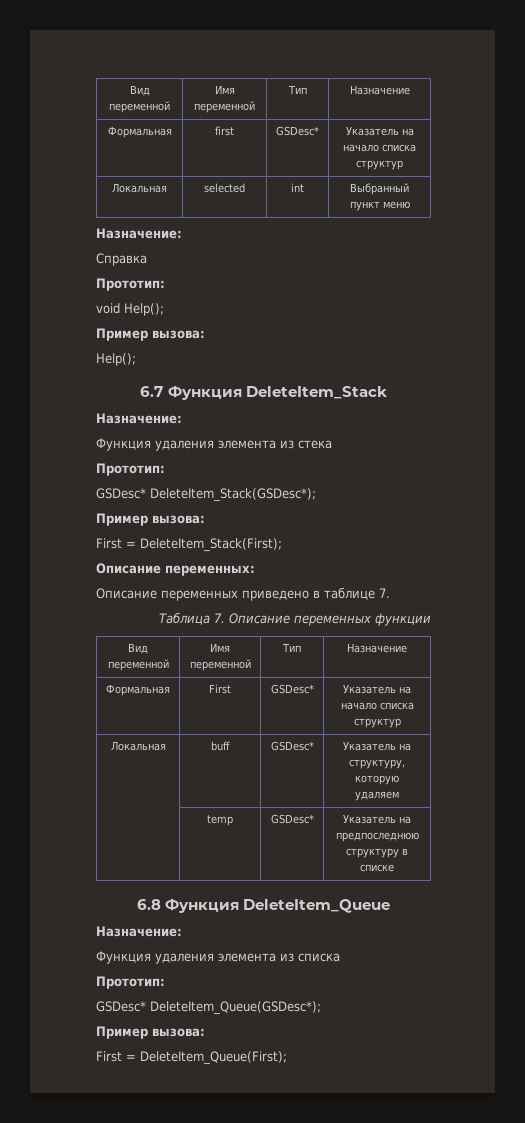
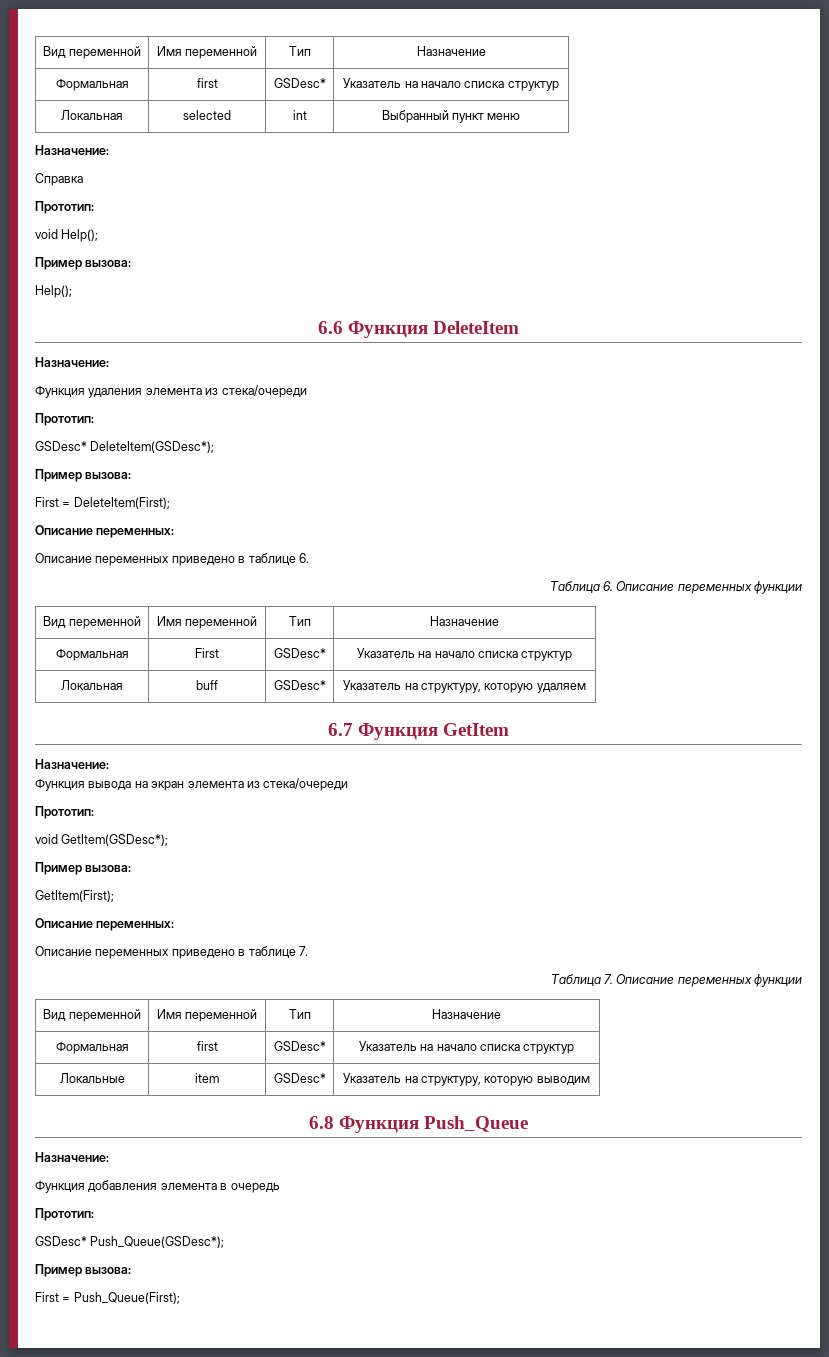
- 6.7 Функция DeleteItem_Stack
+ 6.6 Функция DeleteItem
  Назначение:
- Функция удаления элемента из стека
+ Функция удаления элемента из стека/очереди
  Прототип:
- GSDesc* DeleteItem_Stack(GSDesc*);
+ GSDesc* DeleteItem(GSDesc*);
  Пример вызова:
- First = DeleteItem_Stack(First);
+ First = DeleteItem(First);
  Описание переменных:
- Описание переменных приведено в таблице 7.
- Таблица 7. Описание переменных функции
+ Описание переменных приведено в таблице 6.
+ Таблица 6. Описание переменных функции
- | temp | GSDesc* | Указатель на предпоследнюю структуру в списке
+ 6.7 Функция GetItem
+ Назначение:
+ Функция вывода на экран элемента из стека/очереди
+ Прототип:
+ void GetItem(GSDesc*);
+ Пример вызова:
+ GetItem(First);
+ Описание переменных:
+ Описание переменных приведено в таблице 7.
+ Таблица 7. Описание переменных функции
+ Вид переменной | Имя переменной | Тип | Назначение
+ Формальная | first | GSDesc* | Указатель на начало списка структур
+ Локальные | item | GSDesc* | Указатель на структуру, которую выводим
- 6.8 Функция DeleteItem_Queue
+ 6.8 Функция Push_Queue
  Назначение:
- Функция удаления элемента из списка
+ Функция добавления элемента в очередь
  Прототип:
- GSDesc* DeleteItem_Queue(GSDesc*);
+ GSDesc* Push_Queue(GSDesc*);
  Пример вызова:
- First = DeleteItem_Queue(First);
+ First = Push_Queue(First);

